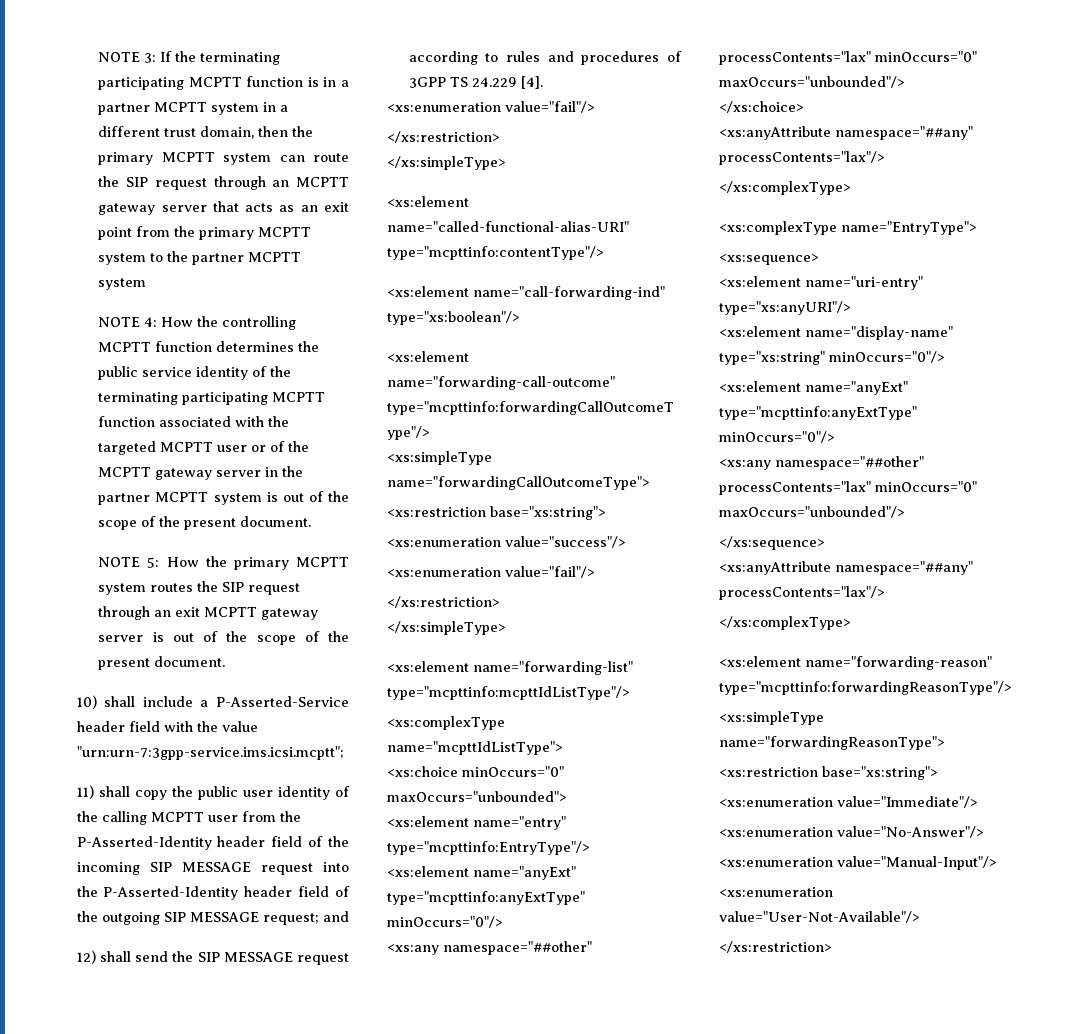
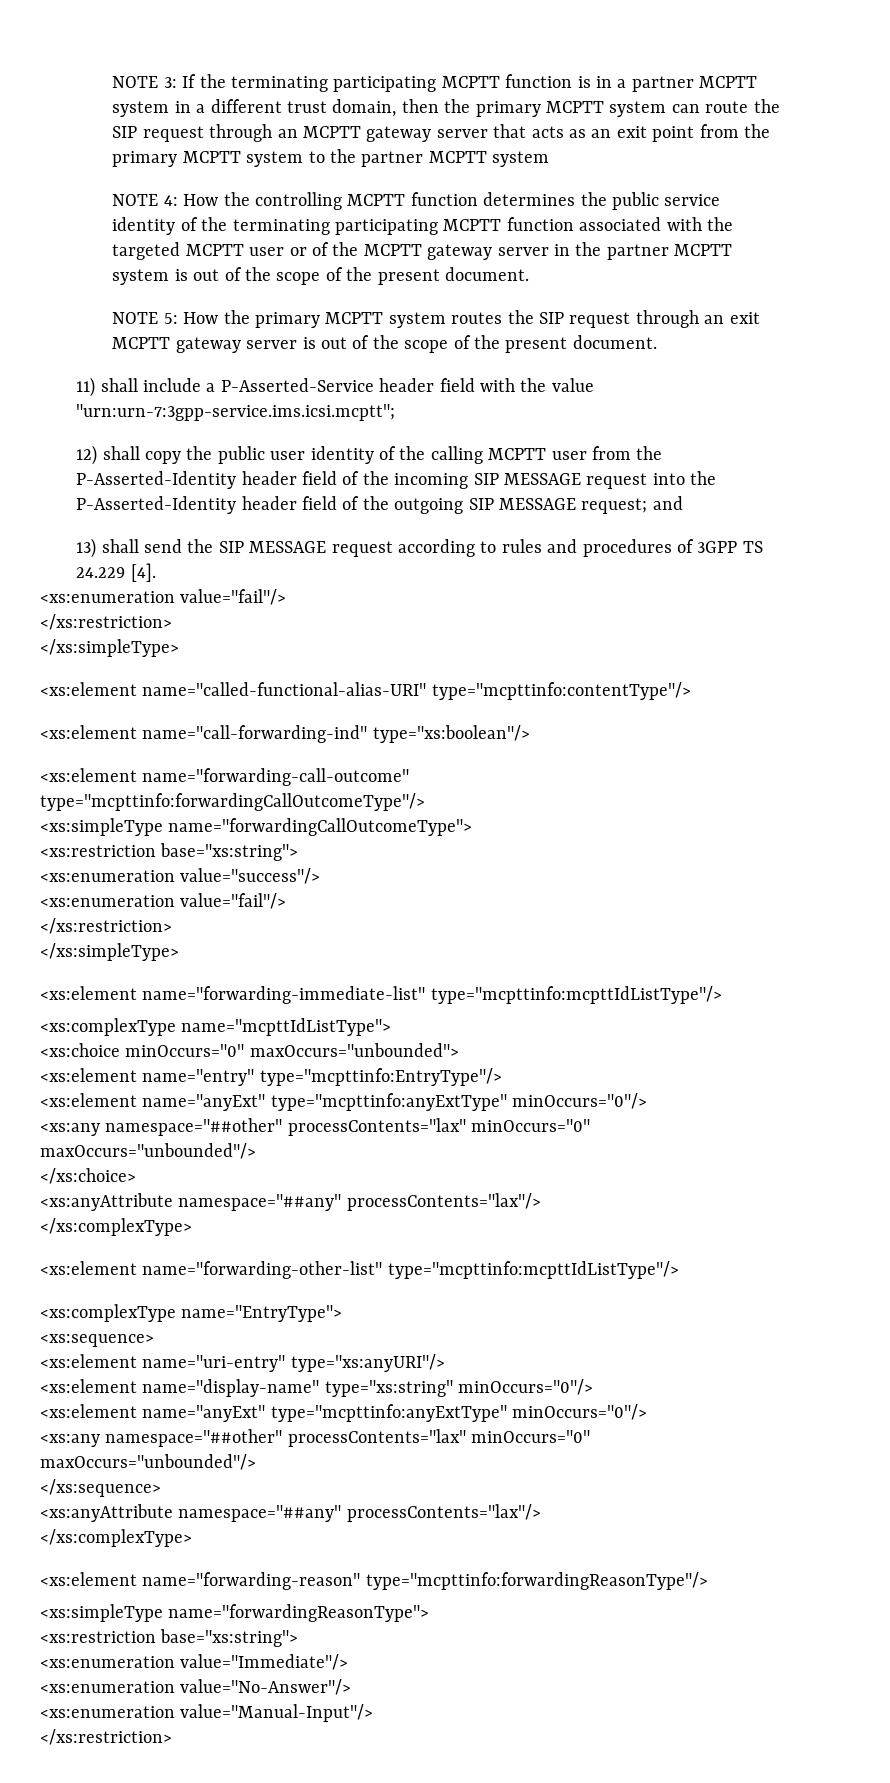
- 10) shall include a P-Asserted-Service header field with the value "urn:urn-7:3gpp-service.ims.icsi.mcptt";
+ 11) shall include a P-Asserted-Service header field with the value "urn:urn-7:3gpp-service.ims.icsi.mcptt";
- 11) shall copy the public user identity of the calling MCPTT user from the P-Asserted-Identity header field of the incoming SIP MESSAGE request into the P-Asserted-Identity header field of the outgoing SIP MESSAGE request; and
+ 12) shall copy the public user identity of the calling MCPTT user from the P-Asserted-Identity header field of the incoming SIP MESSAGE request into the P-Asserted-Identity header field of the outgoing SIP MESSAGE request; and
- 12) shall send the SIP MESSAGE request according to rules and procedures of 3GPP TS 24.229 [4].
+ 13) shall send the SIP MESSAGE request according to rules and procedures of 3GPP TS 24.229 [4].
- <xs:element name="forwarding-list" type="mcpttinfo:mcpttIdListType"/>
+ <xs:element name="forwarding-immediate-list" type="mcpttinfo:mcpttIdListType"/>
+ <xs:element name="forwarding-other-list" type="mcpttinfo:mcpttIdListType"/>
- <xs:enumeration value="User-Not-Available"/>

